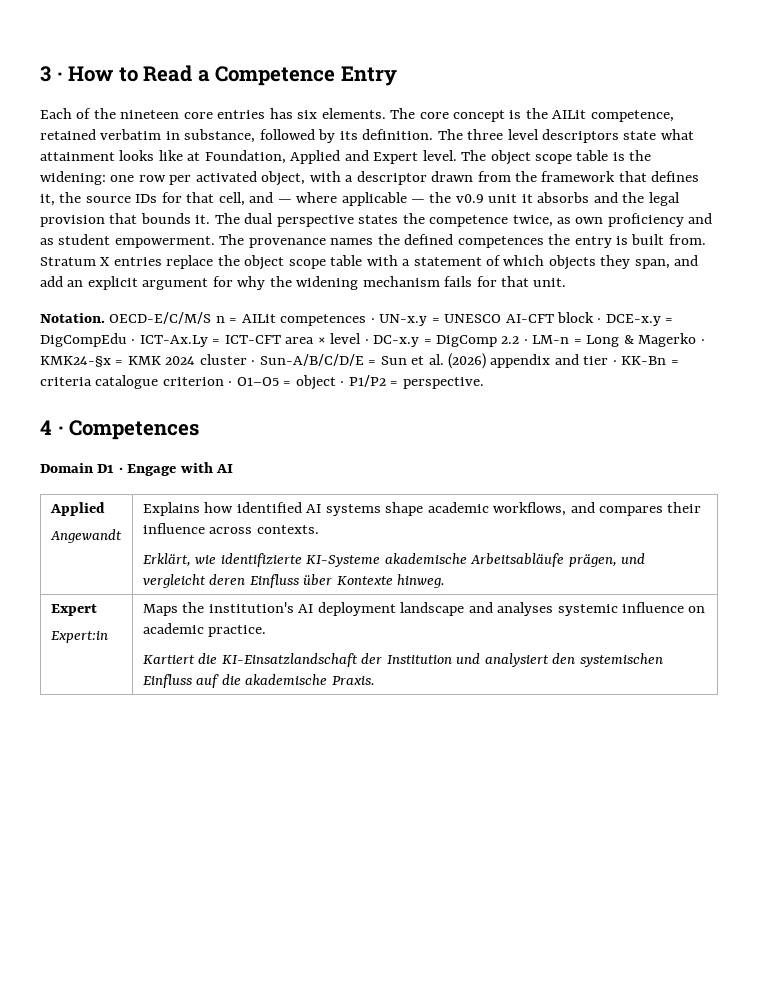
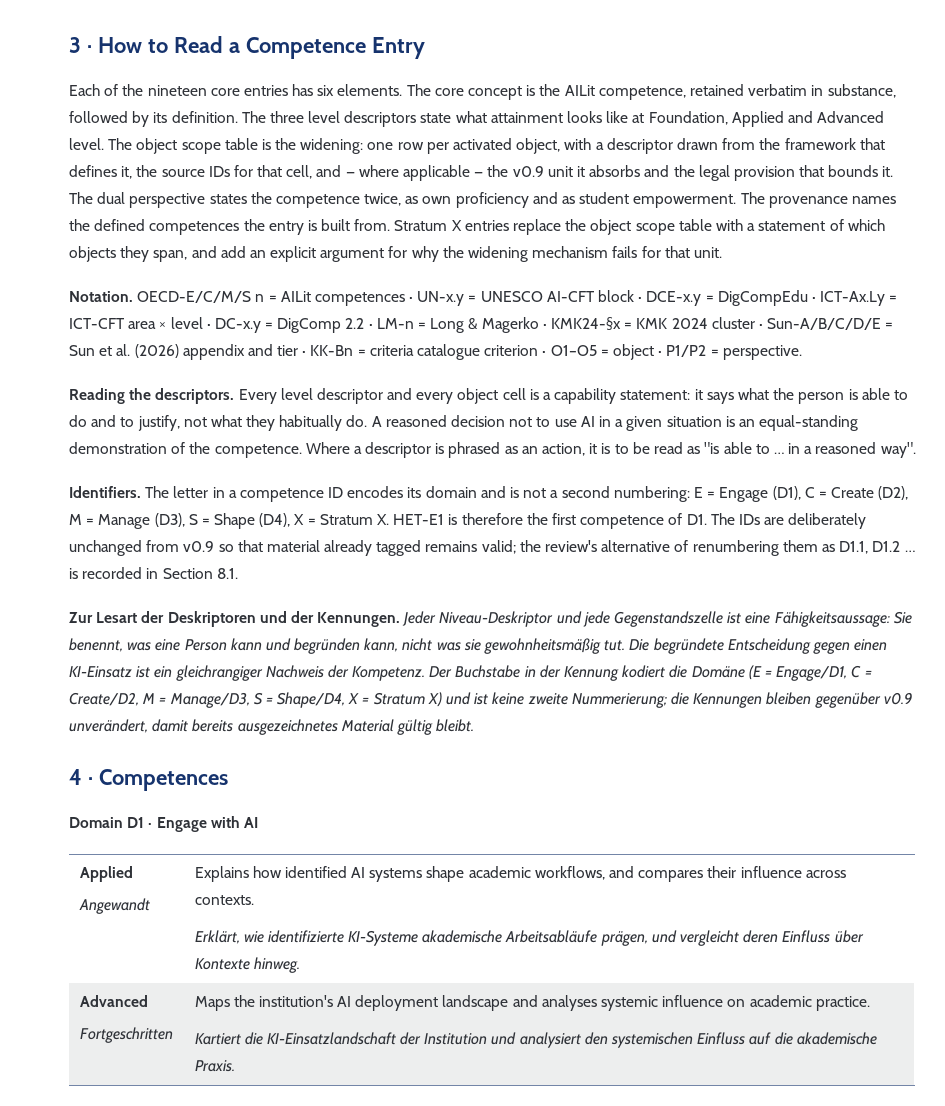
- The three level descriptors state what attainment looks like at Foundation, Applied and Expert level.
+ The three level descriptors state what attainment looks like at Foundation, Applied and Advanced level.
+ Reading the descriptors. Every level descriptor and every object cell is a capability statement: it says what the person is able to do and to justify, not what they habitually do. A reasoned decision not to use AI in a given situation is an equal-standing demonstration of the competence. Where a descriptor is phrased as an action, it is to be read as "is able to … in a reasoned way".
+ Identifiers. The letter in a competence ID encodes its domain and is not a second numbering: E = Engage (D1), C = Create (D2), M = Manage (D3), S = Shape (D4), X = Stratum X. HET-E1 is therefore the first competence of D1. The IDs are deliberately unchanged from v0.9 so that material already tagged remains valid; the review's alternative of renumbering them as D1.1, D1.2 … is recorded in Section 8.1.
+ Zur Lesart der Deskriptoren und der Kennungen. Jeder Niveau-Deskriptor und jede Gegenstandszelle ist eine Fähigkeitsaussage: Sie benennt, was eine Person kann und begründen kann, nicht was sie gewohnheitsmäßig tut. Die begründete Entscheidung gegen einen KI-Einsatz ist ein gleichrangiger Nachweis der Kompetenz. Der Buchstabe in der Kennung kodiert die Domäne (E = Engage/D1, C = Create/D2, M = Manage/D3, S = Shape/D4, X = Stratum X) und ist keine zweite Nummerierung; die Kennungen bleiben gegenüber v0.9 unverändert, damit bereits ausgezeichnetes Material gültig bleibt.
  Domain D1 · Engage with AI
  Applied
  Angewandt | Explains how identified AI systems shape academic workflows, and compares their influence across contexts.
  Erklärt, wie identifizierte KI-Systeme akademische Arbeitsabläufe prägen, und vergleicht deren Einfluss über Kontexte hinweg.
- Expert
- Expert:in | Maps the institution's AI deployment landscape and analyses systemic influence on academic practice.
+ Advanced
+ Fortgeschritten | Maps the institution's AI deployment landscape and analyses systemic influence on academic practice.

